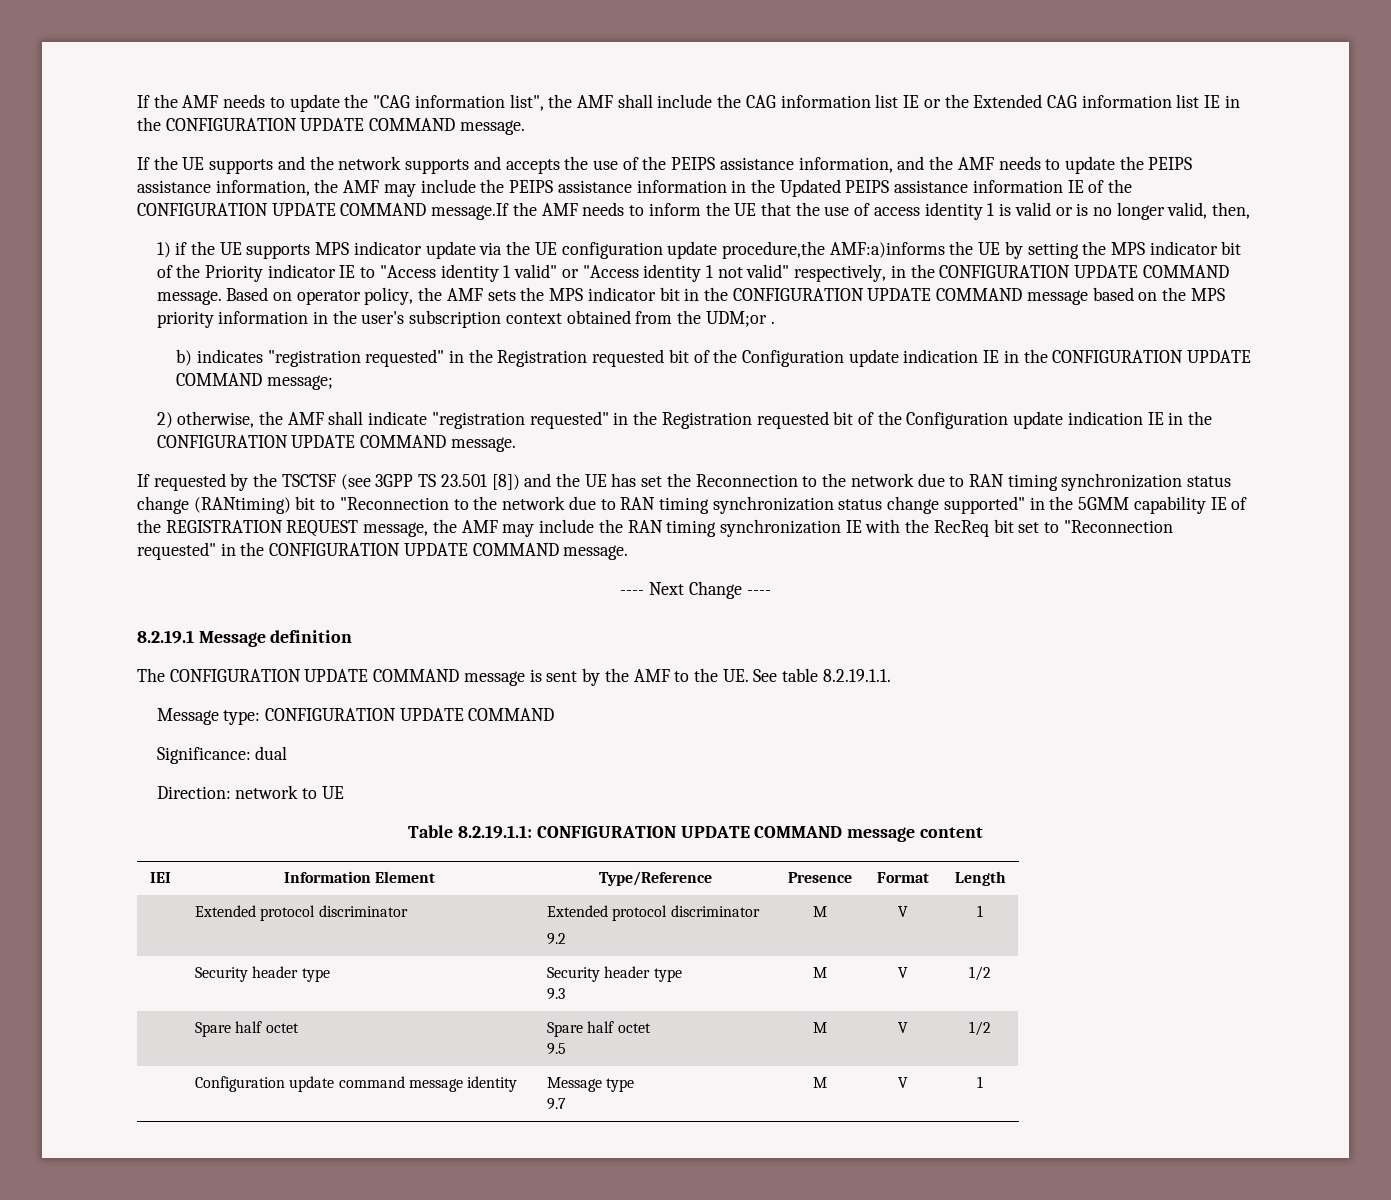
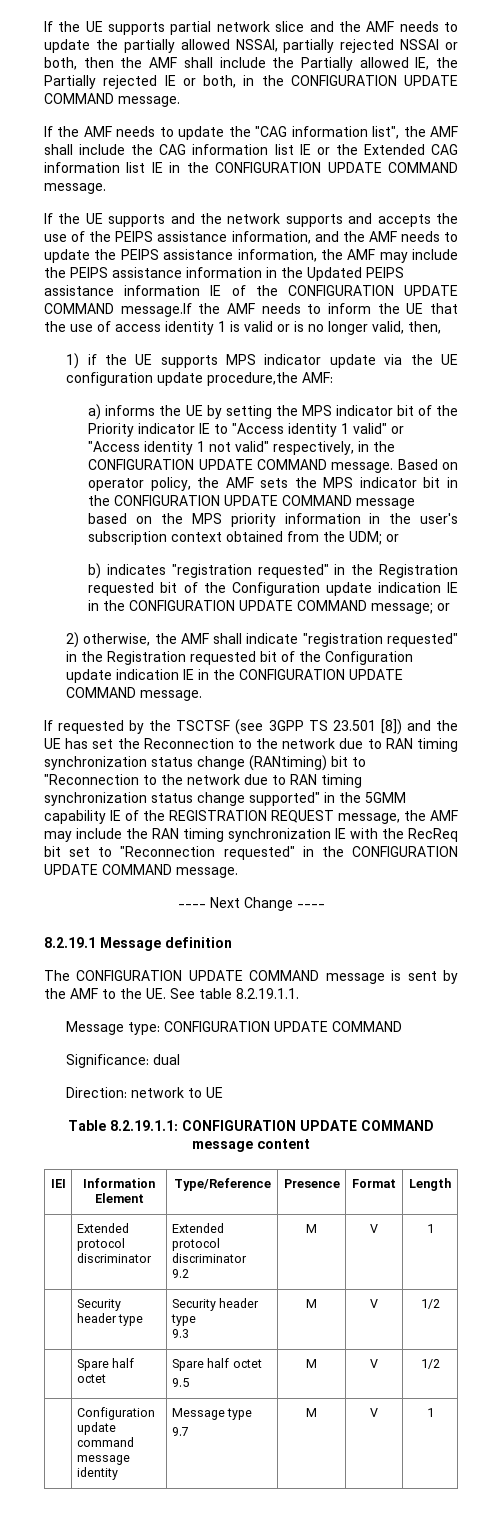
+ If the UE supports partial network slice and the AMF needs to update the partially allowed NSSAI, partially rejected NSSAI or both, then the AMF shall include the Partially allowed IE, the Partially rejected IE or both, in the CONFIGURATION UPDATE COMMAND message.
- 1) if the UE supports MPS indicator update via the UE configuration update procedure,the AMF:a)informs the UE by setting the MPS indicator bit of the Priority indicator IE to "Access identity 1 valid" or "Access identity 1 not valid" respectively, in the CONFIGURATION UPDATE COMMAND message.
+ 1) if the UE supports MPS indicator update via the UE configuration update procedure,the AMF:
+ a) informs the UE by setting the MPS indicator bit of the Priority indicator IE to "Access identity 1 valid" or "Access identity 1 not valid" respectively, in the CONFIGURATION UPDATE COMMAND message.
- Based on operator policy, the AMF sets the MPS indicator bit in the CONFIGURATION UPDATE COMMAND message based on the MPS priority information in the user's subscription context obtained from the UDM;or .
+ Based on operator policy, the AMF sets the MPS indicator bit in the CONFIGURATION UPDATE COMMAND message based on the MPS priority information in the user's subscription context obtained from the UDM; or
- b) indicates "registration requested" in the Registration requested bit of the Configuration update indication IE in the CONFIGURATION UPDATE COMMAND message;
+ b) indicates "registration requested" in the Registration requested bit of the Configuration update indication IE in the CONFIGURATION UPDATE COMMAND message; or

